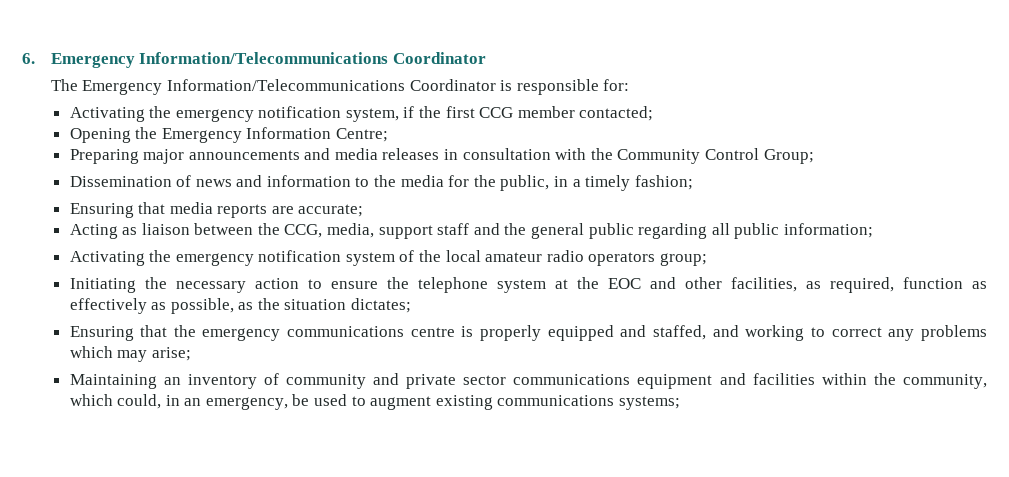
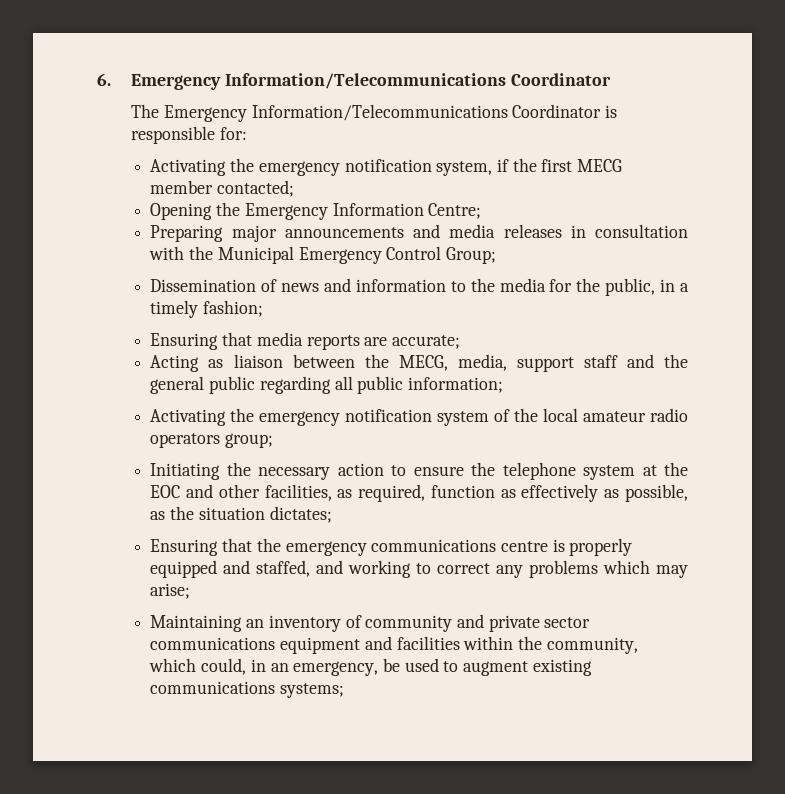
- Activating the emergency notification system, if the first CCG member contacted;
+ Activating the emergency notification system, if the first MECG member contacted;
- Preparing major announcements and media releases in consultation with the Community Control Group;
+ Preparing major announcements and media releases in consultation with the Municipal Emergency Control Group;
- Acting as liaison between the CCG, media, support staff and the general public regarding all public information;
+ Acting as liaison between the MECG, media, support staff and the general public regarding all public information;

